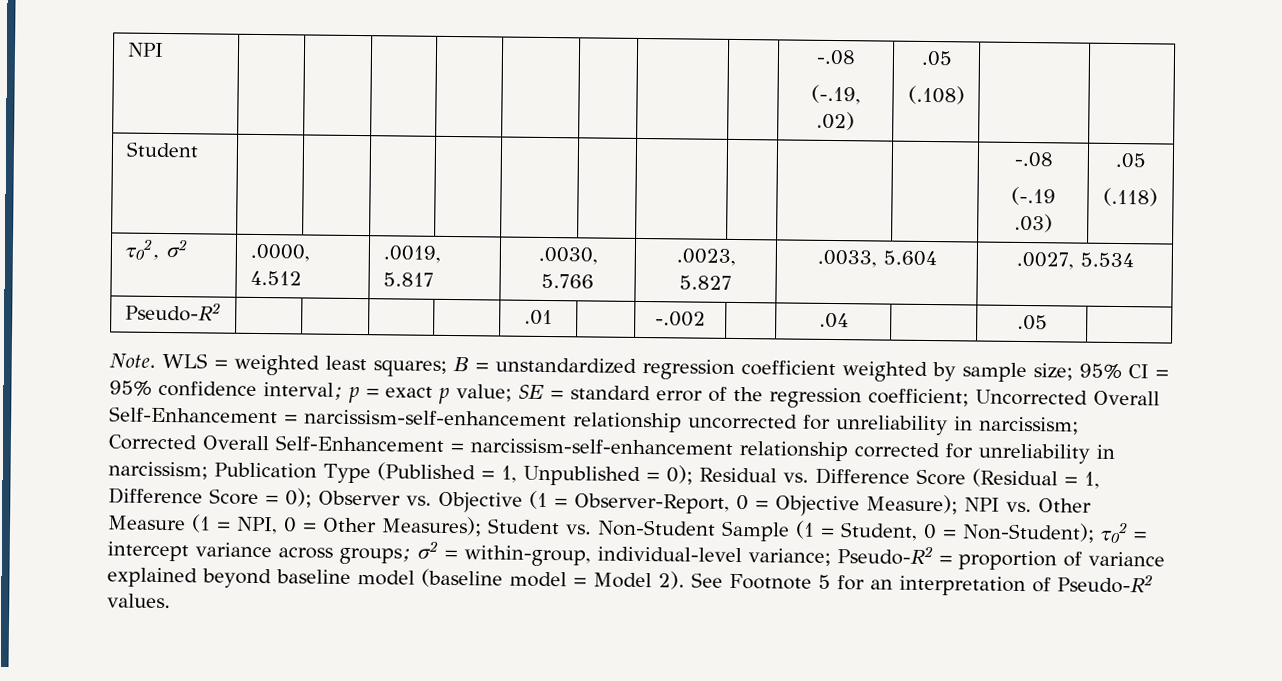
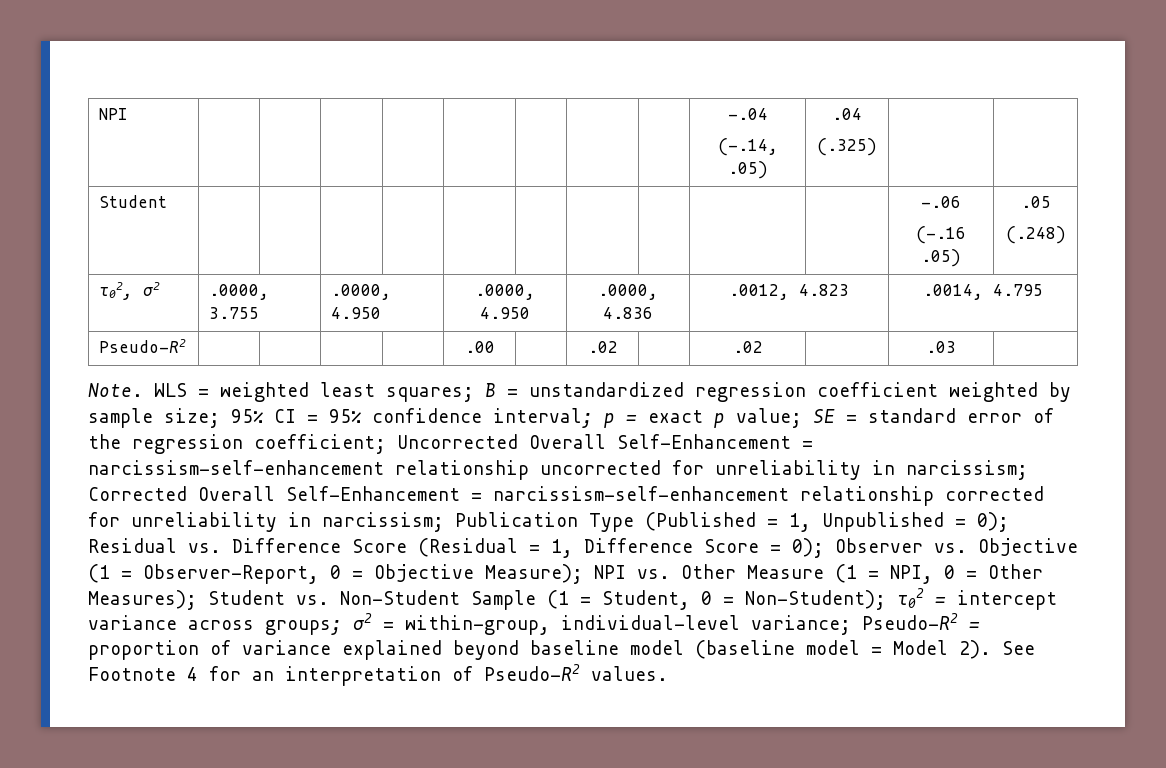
- NPI | | | | | | | | | -.08
- (-.19, .02) | .05
- (.108) | |
- Student | | | | | | | | | | | -.08
- (-.19 .03) | .05
- (.118)
+ NPI | | | | | | | | | -.04
+ (-.14, .05) | .04
+ (.325) | |
+ Student | | | | | | | | | | | -.06
+ (-.16 .05) | .05
+ (.248)
- τ02, σ2 | .0000, 4.512 | .0019, 5.817 | .0030, 5.766 | .0023, 5.827 | .0033, 5.604 | .0027, 5.534
- Pseudo-R2 | | | | | .01 | | -.002 | | .04 | | .05 |
+ τ02, σ2 | .0000, 3.755 | .0000, 4.950 | .0000, 4.950 | .0000, 4.836 | .0012, 4.823 | .0014, 4.795
+ Pseudo-R2 | | | | | .00 | | .02 | | .02 | | .03 |
- See Footnote 5 for an interpretation of Pseudo-R2 values.
+ See Footnote 4 for an interpretation of Pseudo-R2 values.

